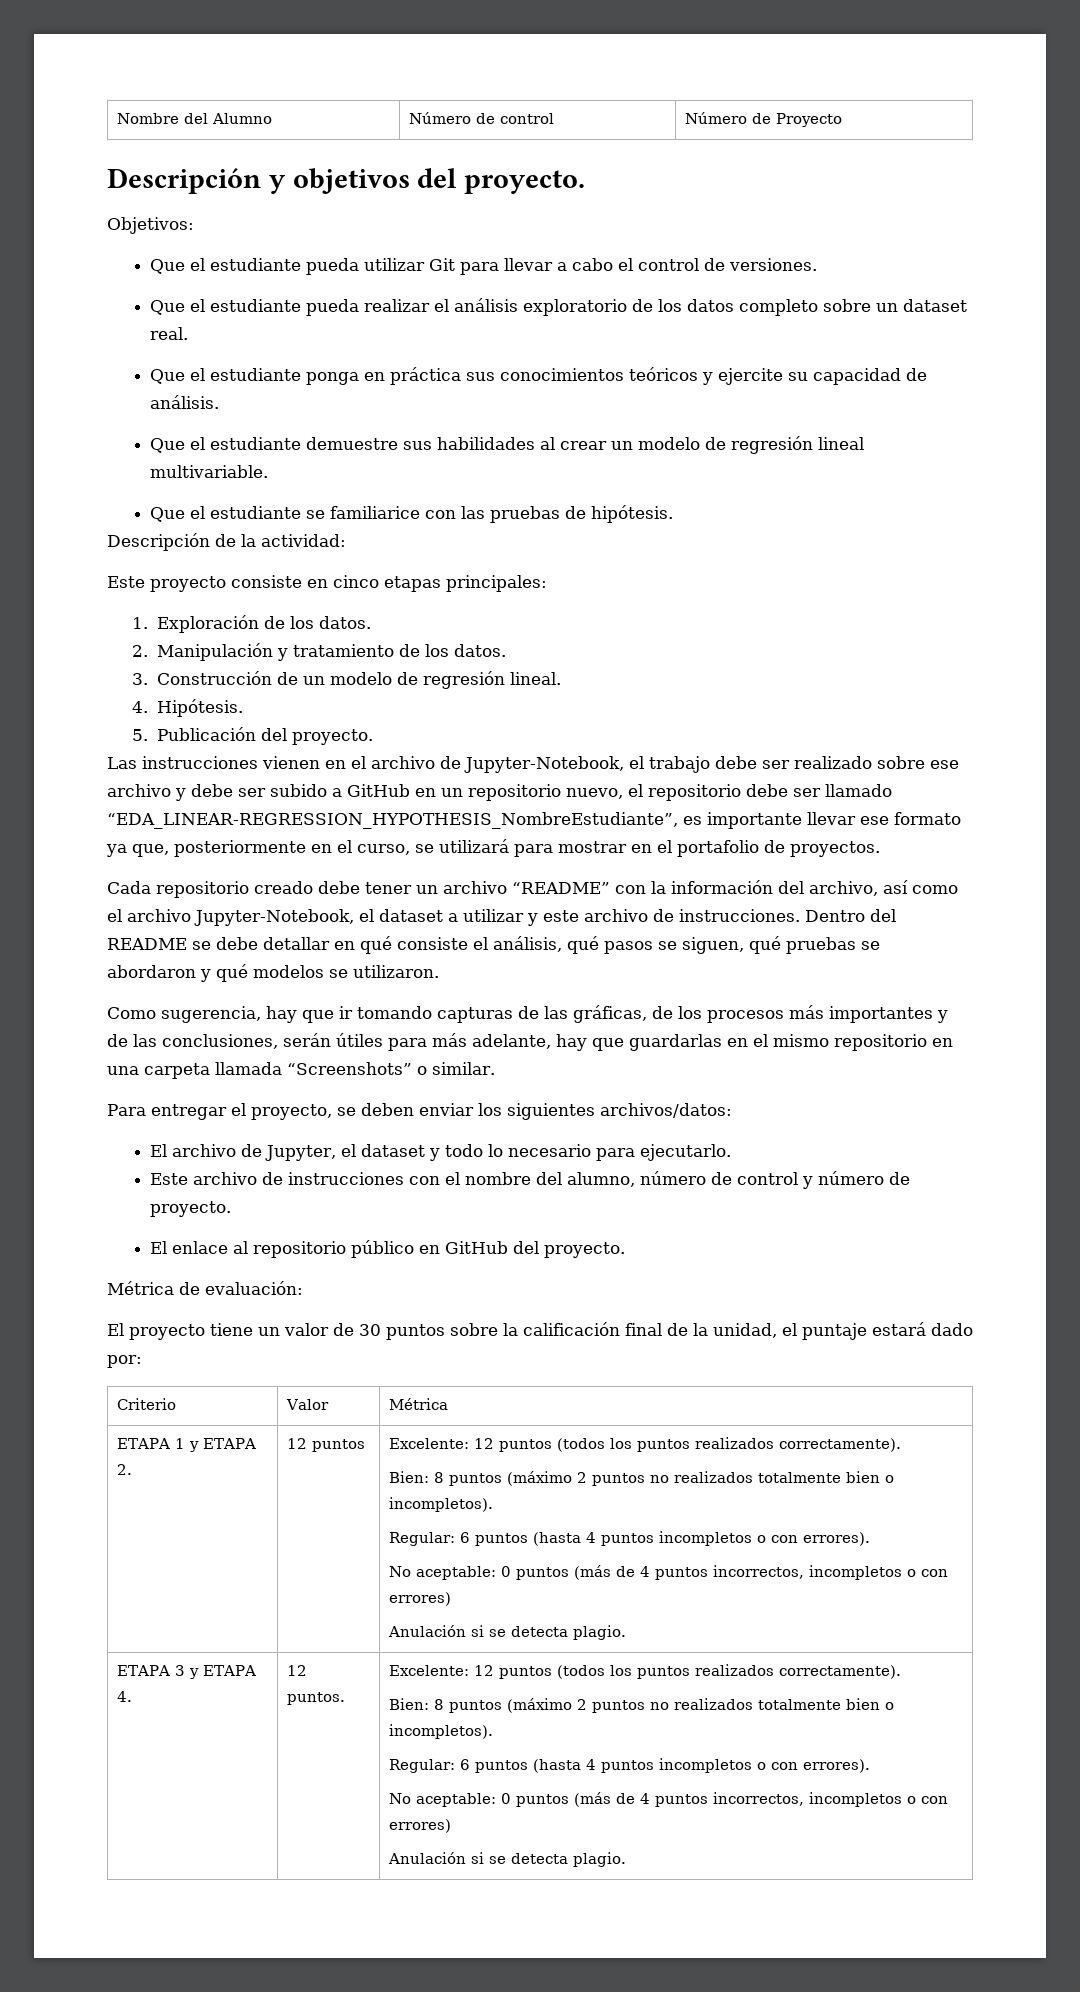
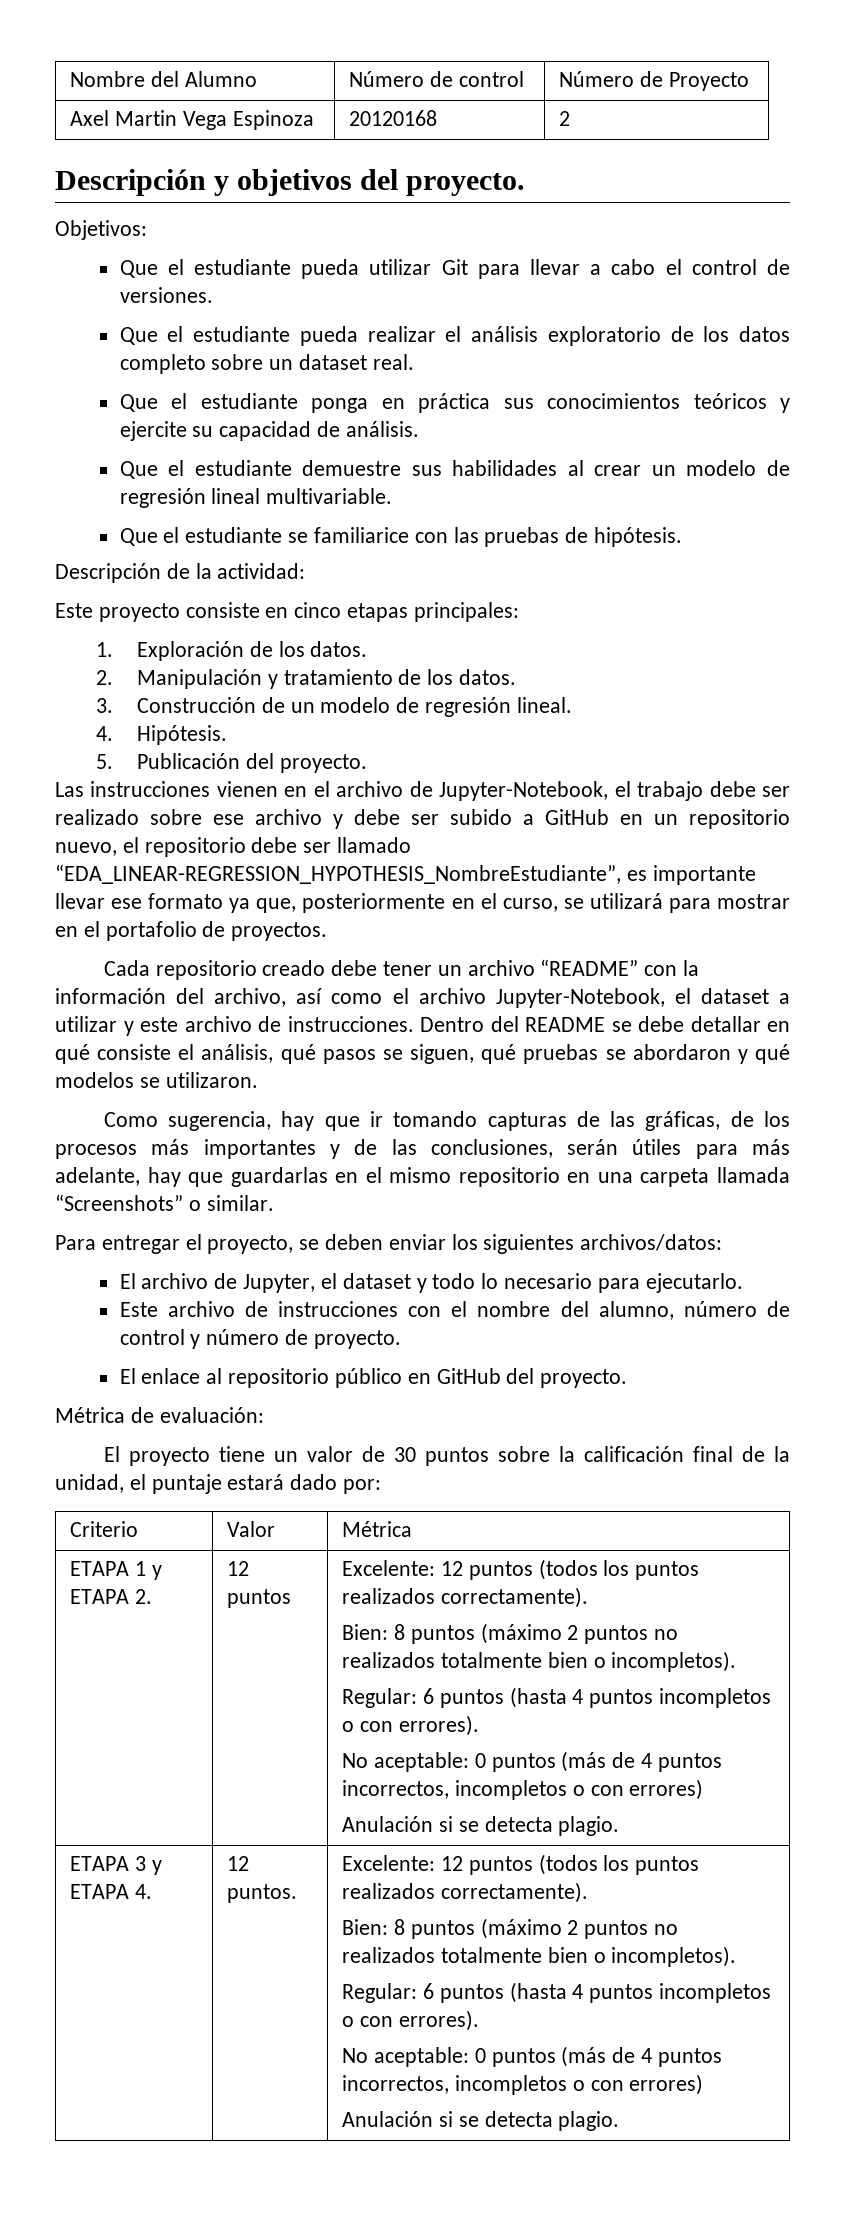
+ Axel Martin Vega Espinoza | 20120168 | 2

